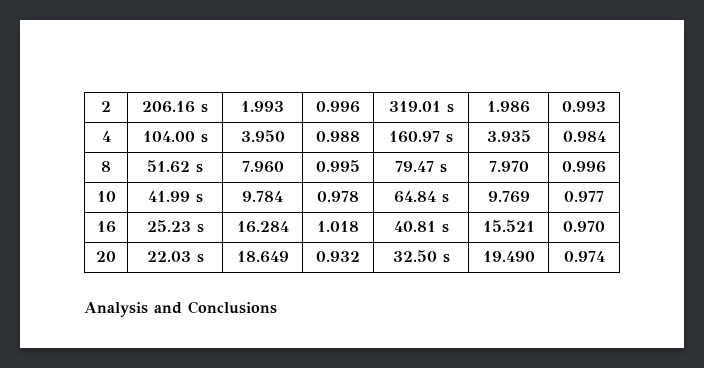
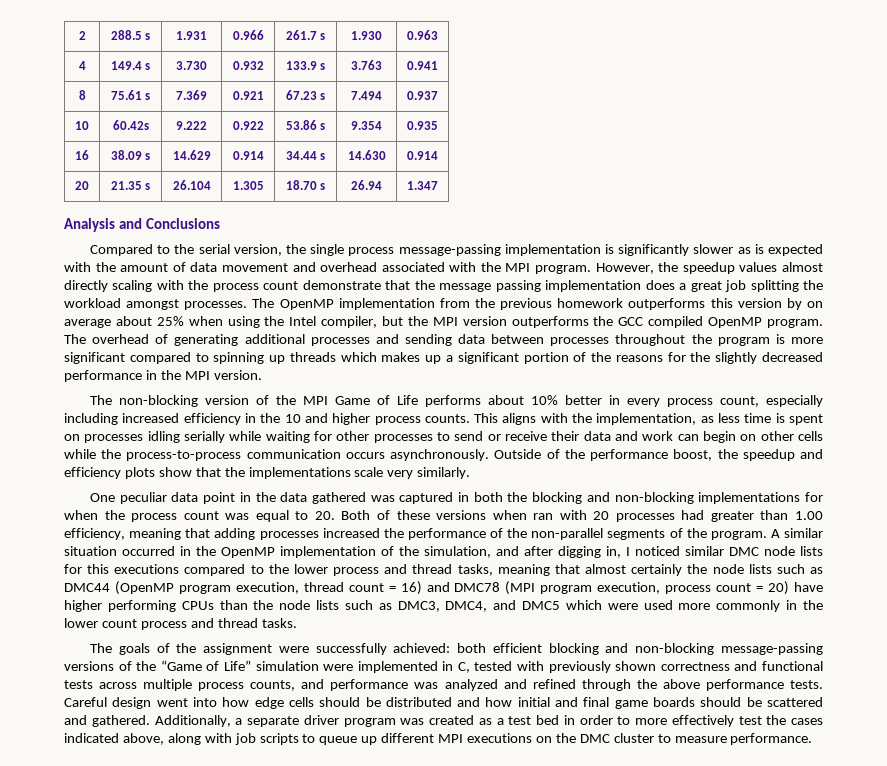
- 2 | 206.16 s | 1.993 | 0.996 | 319.01 s | 1.986 | 0.993
+ 2 | 288.5 s | 1.931 | 0.966 | 261.7 s | 1.930 | 0.963
- 4 | 104.00 s | 3.950 | 0.988 | 160.97 s | 3.935 | 0.984
+ 4 | 149.4 s | 3.730 | 0.932 | 133.9 s | 3.763 | 0.941
- 8 | 51.62 s | 7.960 | 0.995 | 79.47 s | 7.970 | 0.996
+ 8 | 75.61 s | 7.369 | 0.921 | 67.23 s | 7.494 | 0.937
- 10 | 41.99 s | 9.784 | 0.978 | 64.84 s | 9.769 | 0.977
+ 10 | 60.42s | 9.222 | 0.922 | 53.86 s | 9.354 | 0.935
- 16 | 25.23 s | 16.284 | 1.018 | 40.81 s | 15.521 | 0.970
+ 16 | 38.09 s | 14.629 | 0.914 | 34.44 s | 14.630 | 0.914
- 20 | 22.03 s | 18.649 | 0.932 | 32.50 s | 19.490 | 0.974
+ 20 | 21.35 s | 26.104 | 1.305 | 18.70 s | 26.94 | 1.347
+ Compared to the serial version, the single process message-passing implementation is significantly slower as is expected with the amount of data movement and overhead associated with the MPI program. However, the speedup values almost directly scaling with the process count demonstrate that the message passing implementation does a great job splitting the workload amongst processes. The OpenMP implementation from the previous homework outperforms this version by on average about 25% when using the Intel compiler, but the MPI version outperforms the GCC compiled OpenMP program. The overhead of generating additional processes and sending data between processes throughout the program is more significant compared to spinning up threads which makes up a significant portion of the reasons for the slightly decreased performance in the MPI version.
+ The non-blocking version of the MPI Game of Life performs about 10% better in every process count, especially including increased efficiency in the 10 and higher process counts. This aligns with the implementation, as less time is spent on processes idling serially while waiting for other processes to send or receive their data and work can begin on other cells while the process-to-process communication occurs asynchronously. Outside of the performance boost, the speedup and efficiency plots show that the implementations scale very similarly.
+ One peculiar data point in the data gathered was captured in both the blocking and non-blocking implementations for when the process count was equal to 20. Both of these versions when ran with 20 processes had greater than 1.00 efficiency, meaning that adding processes increased the performance of the non-parallel segments of the program. A similar situation occurred in the OpenMP implementation of the simulation, and after digging in, I noticed similar DMC node lists for this executions compared to the lower process and thread tasks, meaning that almost certainly the node lists such as DMC44 (OpenMP program execution, thread count = 16) and DMC78 (MPI program execution, process count = 20) have higher performing CPUs than the node lists such as DMC3, DMC4, and DMC5 which were used more commonly in the lower count process and thread tasks.
+ The goals of the assignment were successfully achieved: both efficient blocking and non-blocking message-passing versions of the “Game of Life” simulation were implemented in C, tested with previously shown correctness and functional tests across multiple process counts, and performance was analyzed and refined through the above performance tests. Careful design went into how edge cells should be distributed and how initial and final game boards should be scattered and gathered. Additionally, a separate driver program was created as a test bed in order to more effectively test the cases indicated above, along with job scripts to queue up different MPI executions on the DMC cluster to measure performance.

